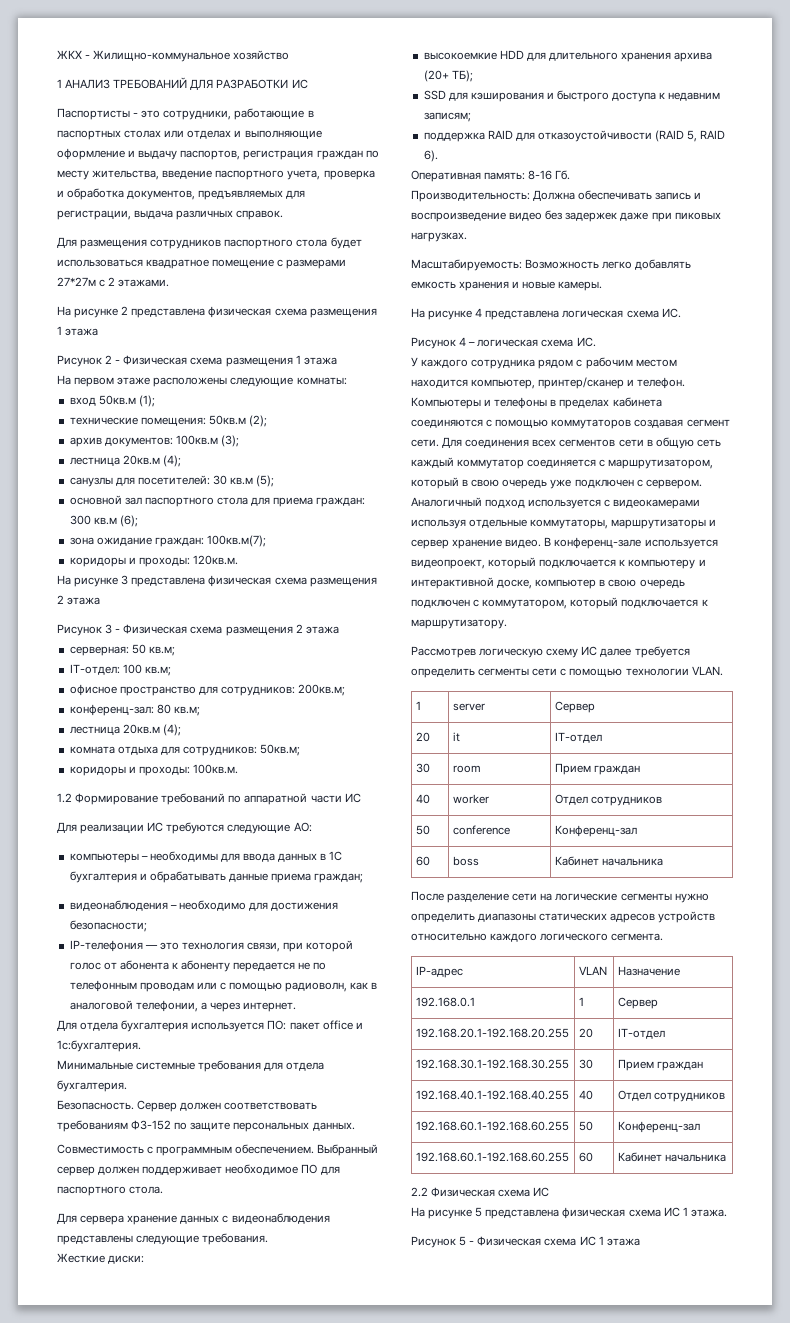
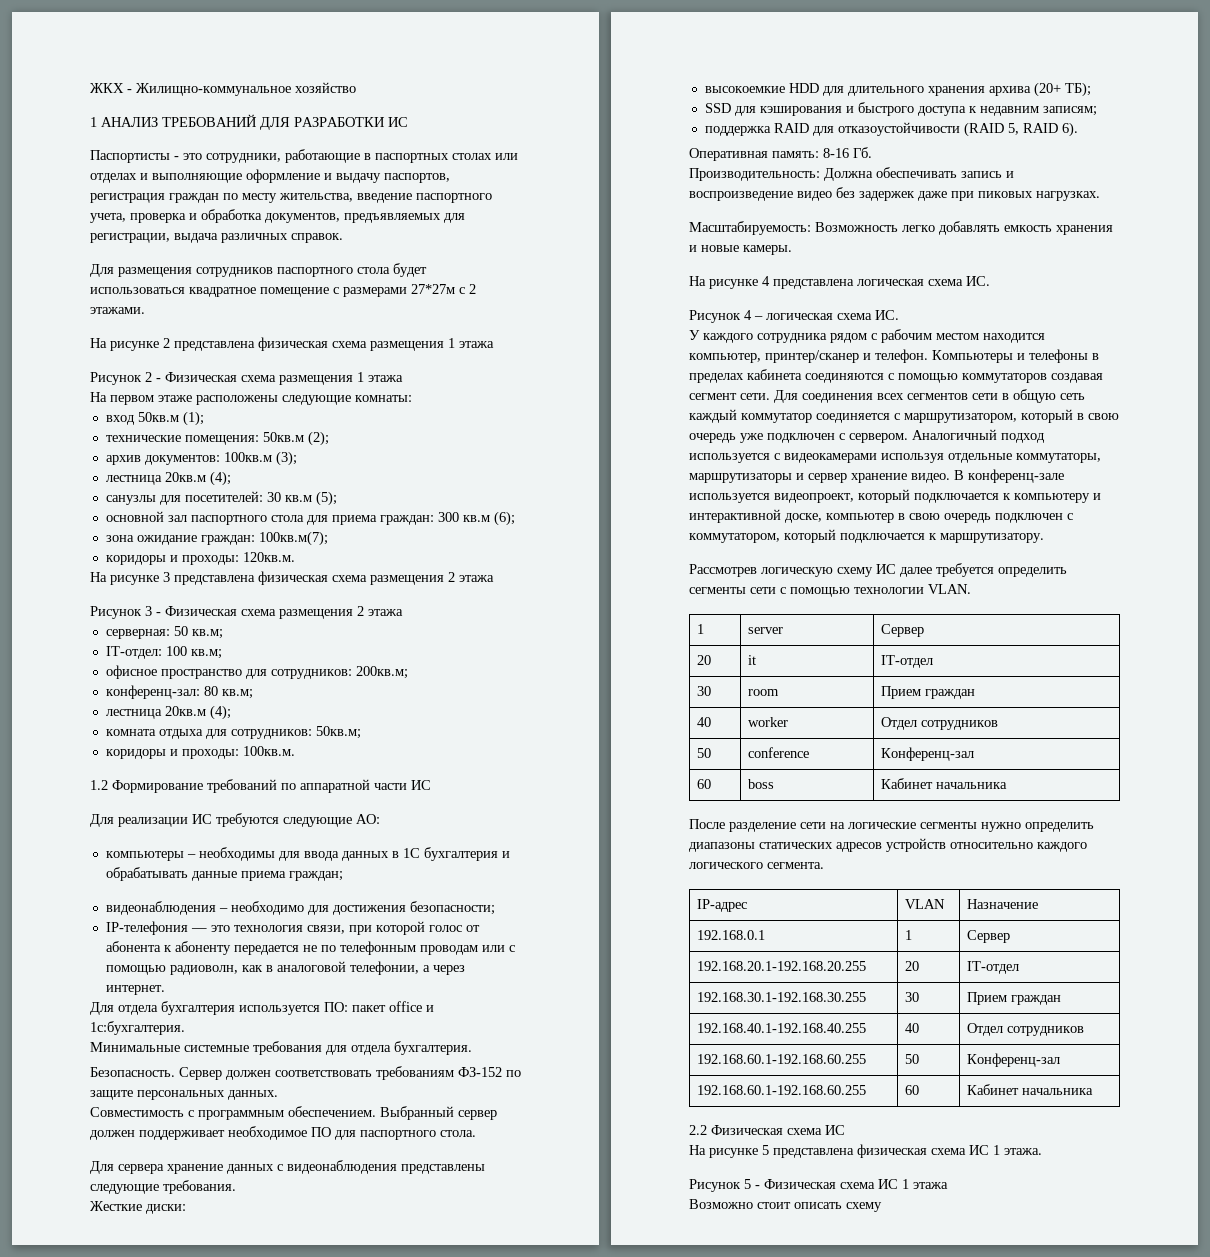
+ Возможно стоит описать схему

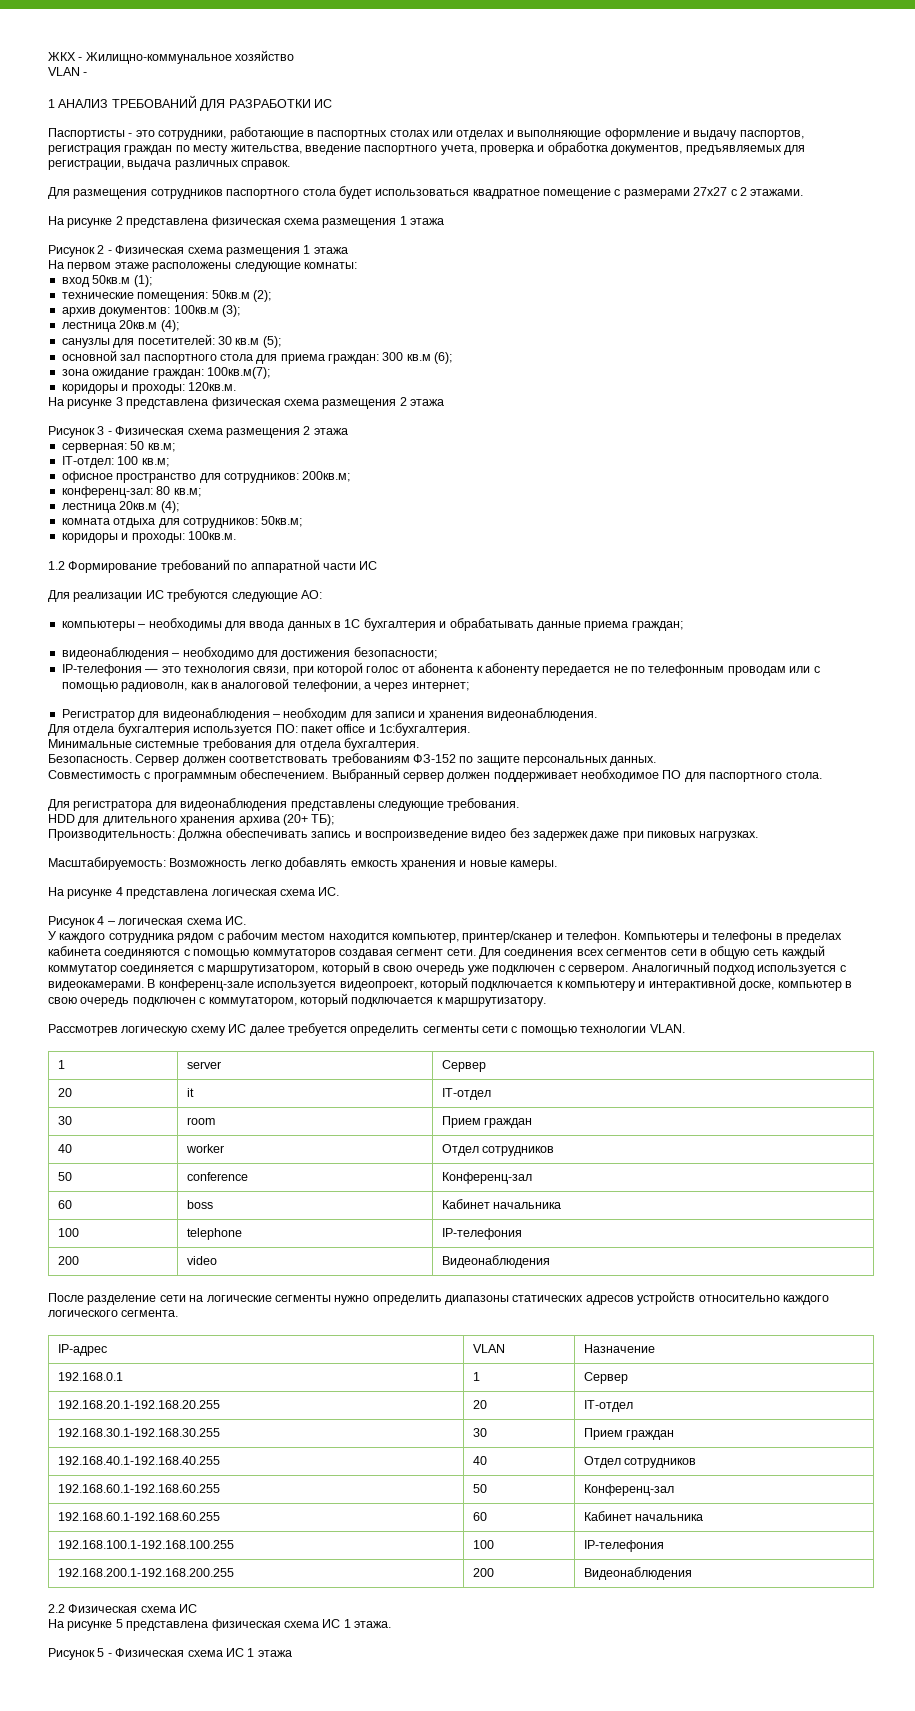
+ VLAN -
- Для размещения сотрудников паспортного стола будет использоваться квадратное помещение с размерами 27*27м с 2 этажами.
+ Для размещения сотрудников паспортного стола будет использоваться квадратное помещение с размерами 27х27 с 2 этажами.
- IP-телефония — это технология связи, при которой голос от абонента к абоненту передается не по телефонным проводам или с помощью радиоволн, как в аналоговой телефонии, а через интернет.
+ IP-телефония — это технология связи, при которой голос от абонента к абоненту передается не по телефонным проводам или с помощью радиоволн, как в аналоговой телефонии, а через интернет;
+ Регистратор для видеонаблюдения – необходим для записи и хранения видеонаблюдения.
- Для сервера хранение данных с видеонаблюдения представлены следующие требования.
+ Для регистратора для видеонаблюдения представлены следующие требования.
- Жесткие диски:
- высокоемкие HDD для длительного хранения архива (20+ ТБ);
+ HDD для длительного хранения архива (20+ ТБ);
- SSD для кэширования и быстрого доступа к недавним записям;
- поддержка RAID для отказоустойчивости (RAID 5, RAID 6).
- Оперативная память: 8-16 Гб.
- Аналогичный подход используется с видеокамерами используя отдельные коммутаторы, маршрутизаторы и сервер хранение видео.
+ Аналогичный подход используется с видеокамерами.
+ 100 | telephone | IP-телефония
+ 200 | video | Видеонаблюдения
+ 192.168.100.1-192.168.100.255 | 100 | IP-телефония
+ 192.168.200.1-192.168.200.255 | 200 | Видеонаблюдения
- Возможно стоит описать схему

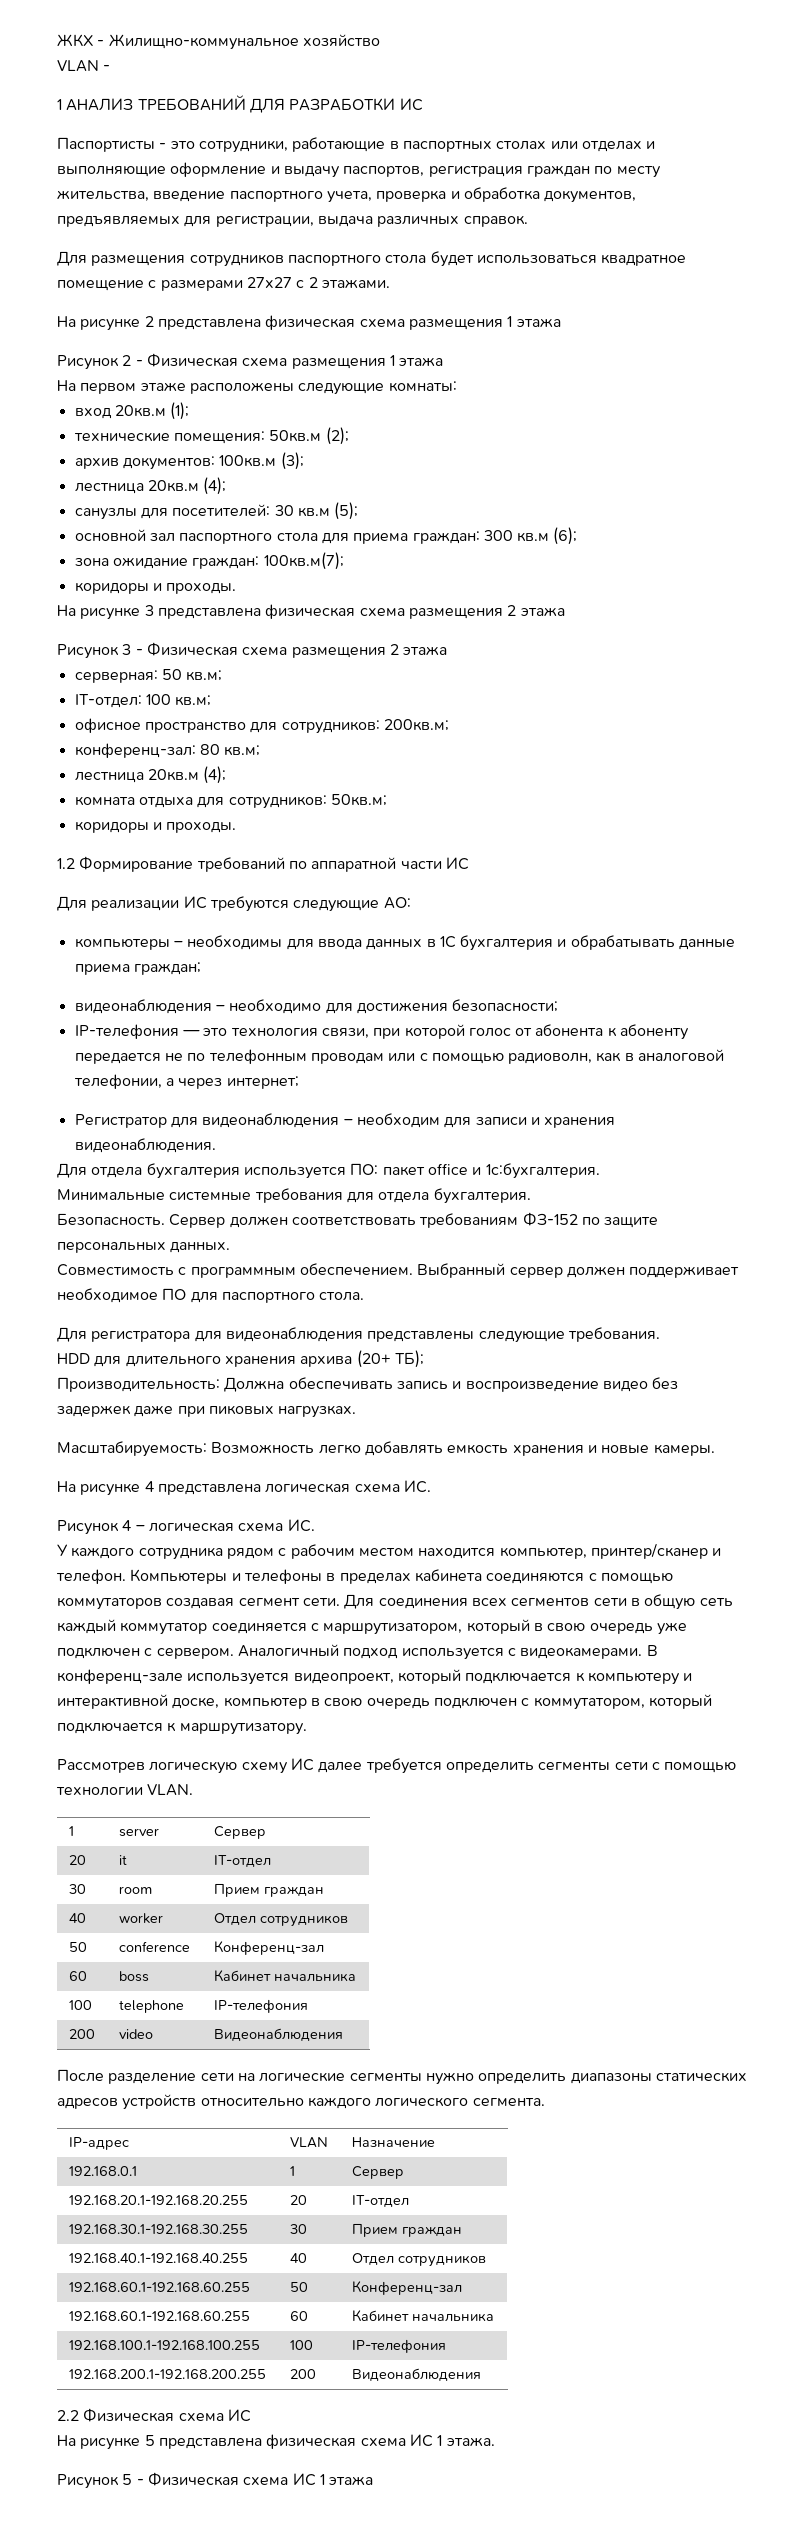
- вход 50кв.м (1);
+ вход 20кв.м (1);
  зона ожидание граждан: 100кв.м(7);
- коридоры и проходы: 120кв.м.
+ коридоры и проходы.
  комната отдыха для сотрудников: 50кв.м;
- коридоры и проходы: 100кв.м.
+ коридоры и проходы.

